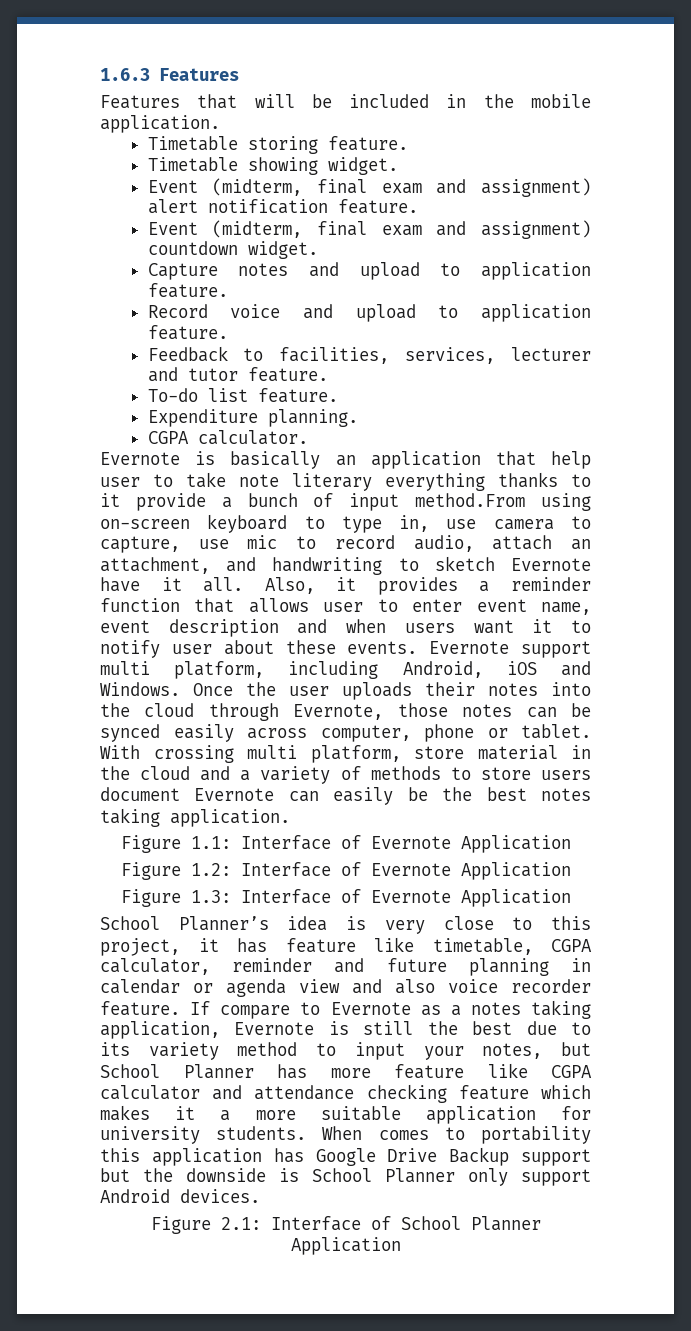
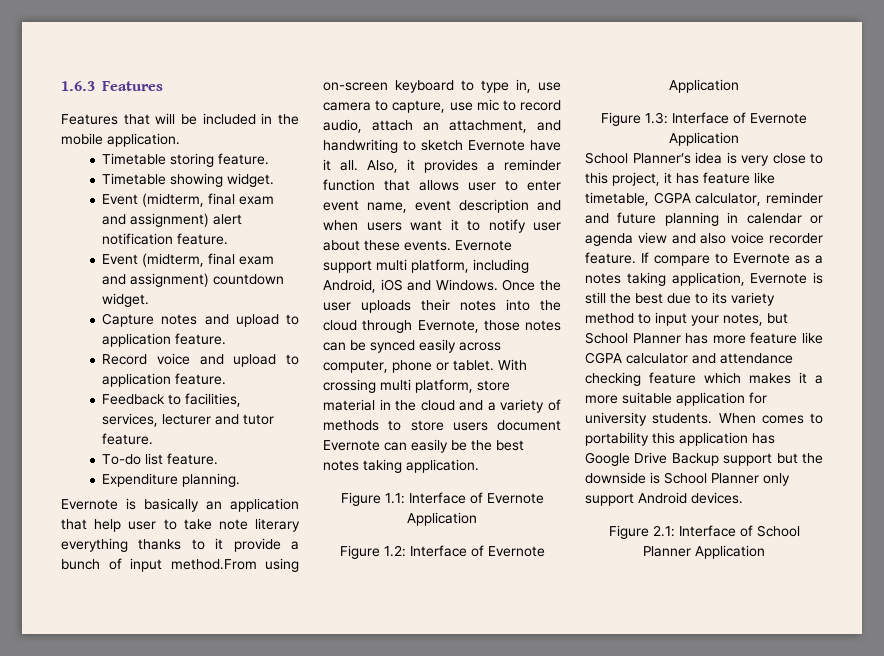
- CGPA calculator.

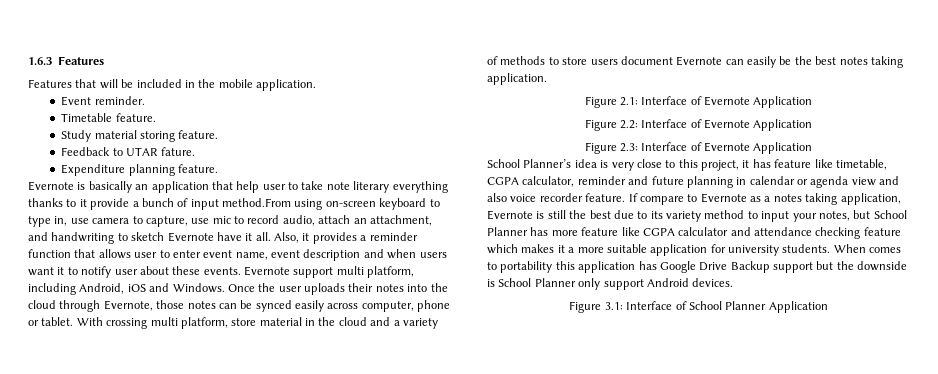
- Timetable storing feature.
- Timetable showing widget.
- Event (midterm, final exam and assignment) alert notification feature.
- Event (midterm, final exam and assignment) countdown widget.
- Capture notes and upload to application feature.
- Record voice and upload to application feature.
- Feedback to facilities, services, lecturer and tutor feature.
- To-do list feature.
+ Event reminder.
+ Timetable feature.
+ Study material storing feature.
+ Feedback to UTAR fature.
- Expenditure planning.
+ Expenditure planning feature.
- Figure 1.1: Interface of Evernote Application
- Figure 1.2: Interface of Evernote Application
- Figure 1.3: Interface of Evernote Application
+ Figure 2.1: Interface of Evernote Application
+ Figure 2.2: Interface of Evernote Application
+ Figure 2.3: Interface of Evernote Application
- Figure 2.1: Interface of School Planner Application
+ Figure 3.1: Interface of School Planner Application

